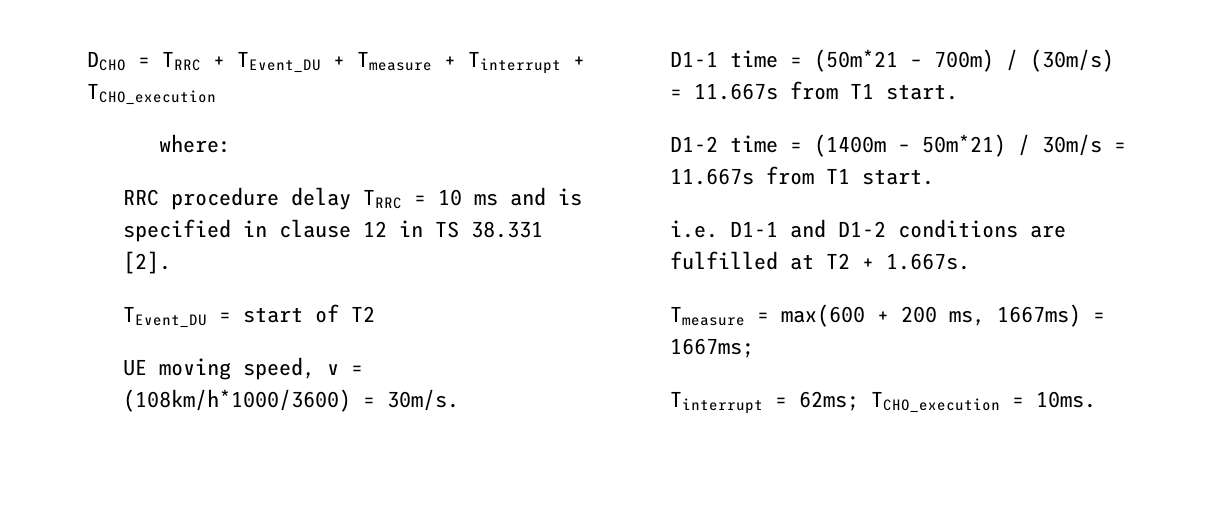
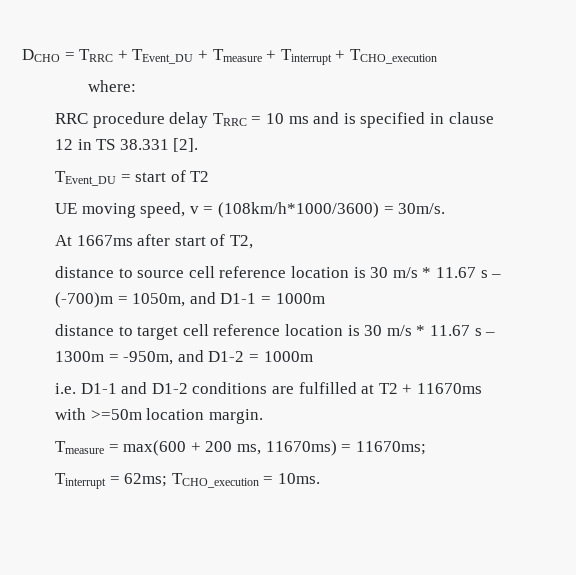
- D1-1 time = (50m*21 – 700m) / (30m/s) = 11.667s from T1 start.
- D1-2 time = (1400m – 50m*21) / 30m/s = 11.667s from T1 start.
+ At 1667ms after start of T2,
+ distance to source cell reference location is 30 m/s * 11.67 s – (-700)m = 1050m, and D1-1 = 1000m
+ distance to target cell reference location is 30 m/s * 11.67 s – 1300m = -950m, and D1-2 = 1000m
- i.e. D1-1 and D1-2 conditions are fulfilled at T2 + 1.667s.
+ i.e. D1-1 and D1-2 conditions are fulfilled at T2 + 11670ms with >=50m location margin.
- Tmeasure = max(600 + 200 ms, 1667ms) = 1667ms;
+ Tmeasure = max(600 + 200 ms, 11670ms) = 11670ms;

